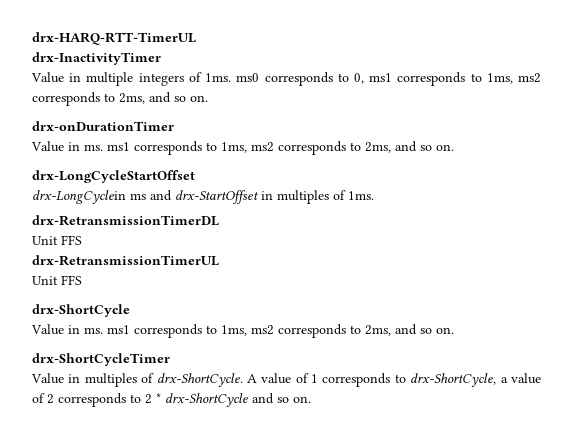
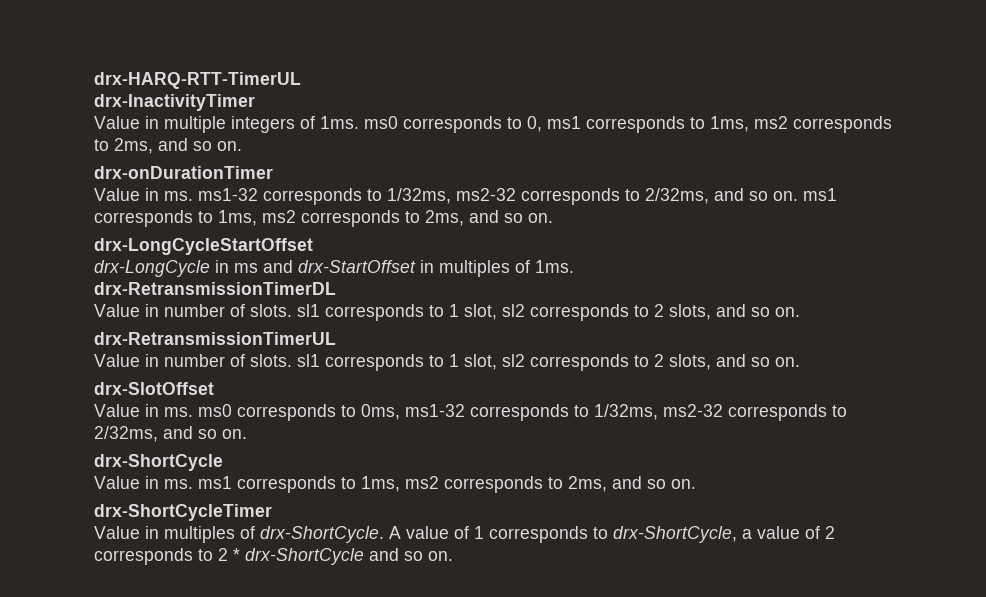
  drx-onDurationTimer
- Value in ms. ms1 corresponds to 1ms, ms2 corresponds to 2ms, and so on.
+ Value in ms. ms1-32 corresponds to 1/32ms, ms2-32 corresponds to 2/32ms, and so on. ms1 corresponds to 1ms, ms2 corresponds to 2ms, and so on.
- drx-LongCyclein ms and drx-StartOffset in multiples of 1ms.
+ drx-LongCycle in ms and drx-StartOffset in multiples of 1ms.
  drx-RetransmissionTimerDL
- Unit FFS
+ Value in number of slots. sl1 corresponds to 1 slot, sl2 corresponds to 2 slots, and so on.
  drx-RetransmissionTimerUL
- Unit FFS
+ Value in number of slots. sl1 corresponds to 1 slot, sl2 corresponds to 2 slots, and so on.
+ drx-SlotOffset
+ Value in ms. ms0 corresponds to 0ms, ms1-32 corresponds to 1/32ms, ms2-32 corresponds to 2/32ms, and so on.

